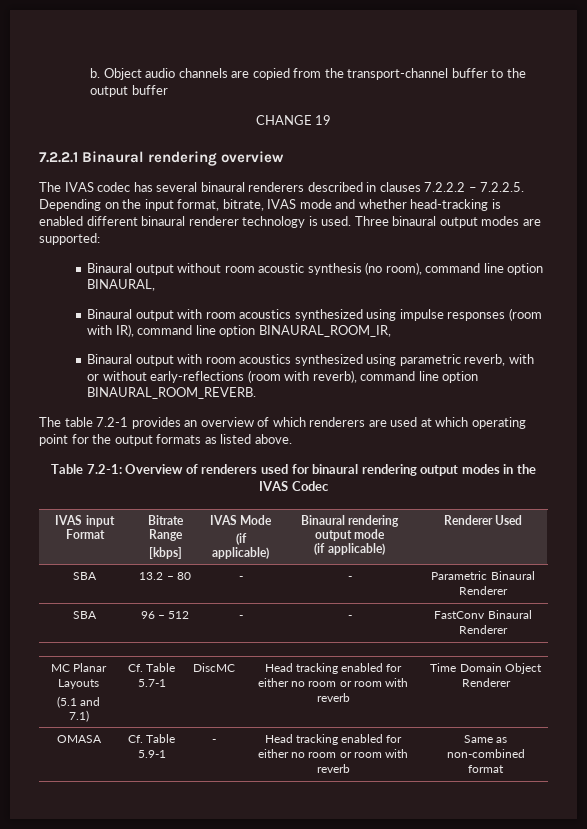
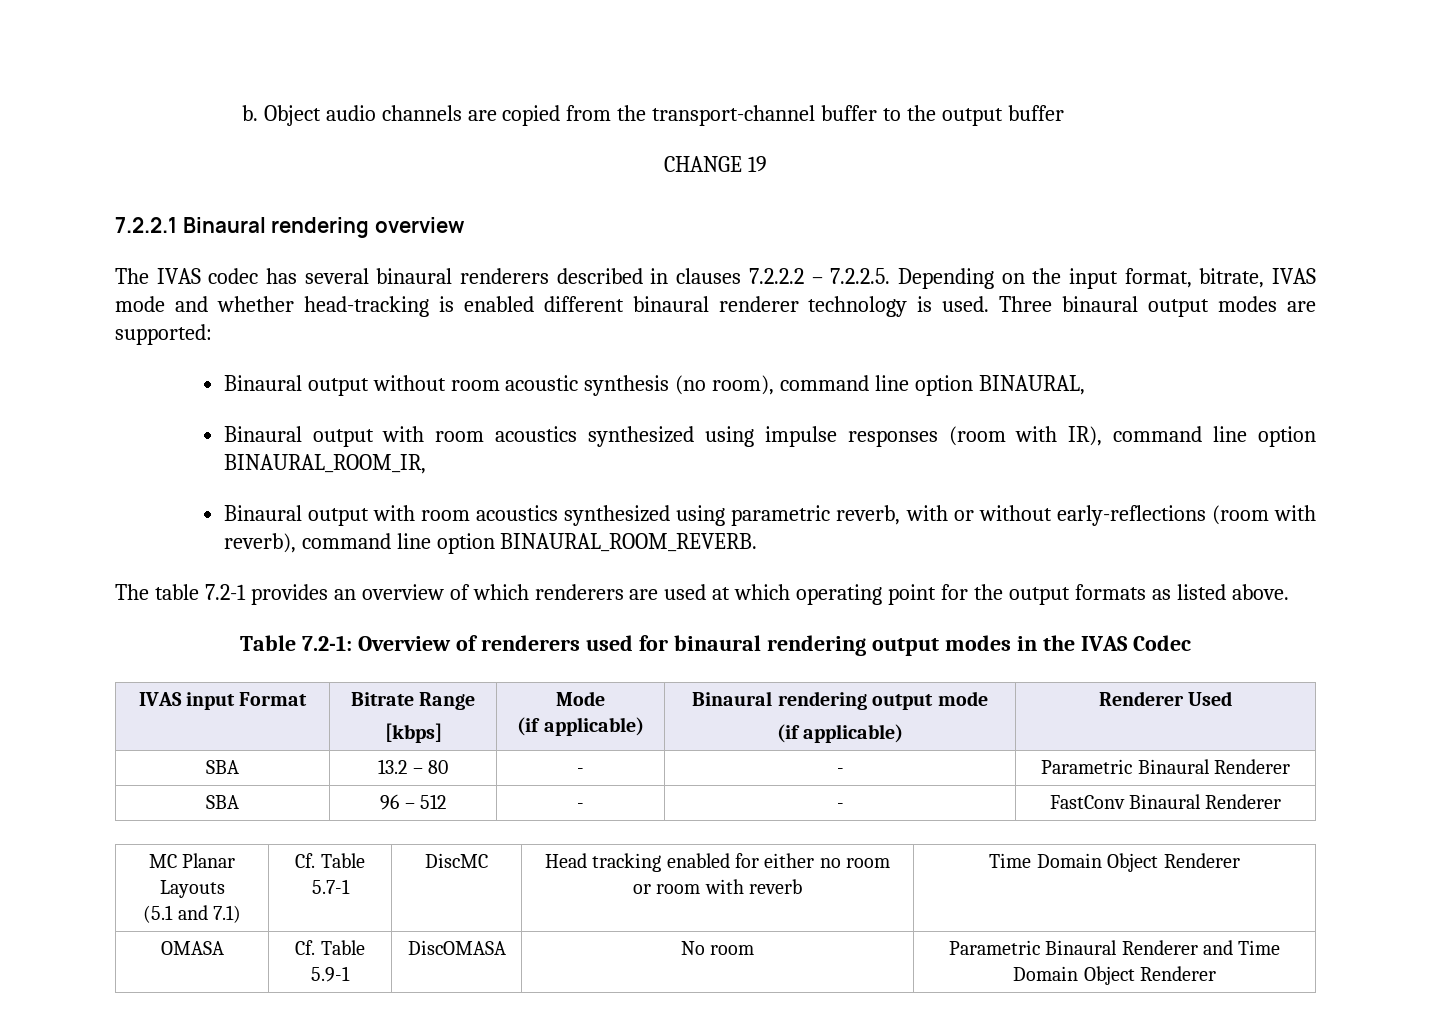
  IVAS input Format | Bitrate Range
- [kbps] | IVAS Mode
+ [kbps] | Mode
- OMASA | Cf. Table 5.9-1 | - | Head tracking enabled for either no room or room with reverb | Same as non-combined format
+ OMASA | Cf. Table 5.9-1 | DiscOMASA | No room | Parametric Binaural Renderer and Time Domain Object Renderer

